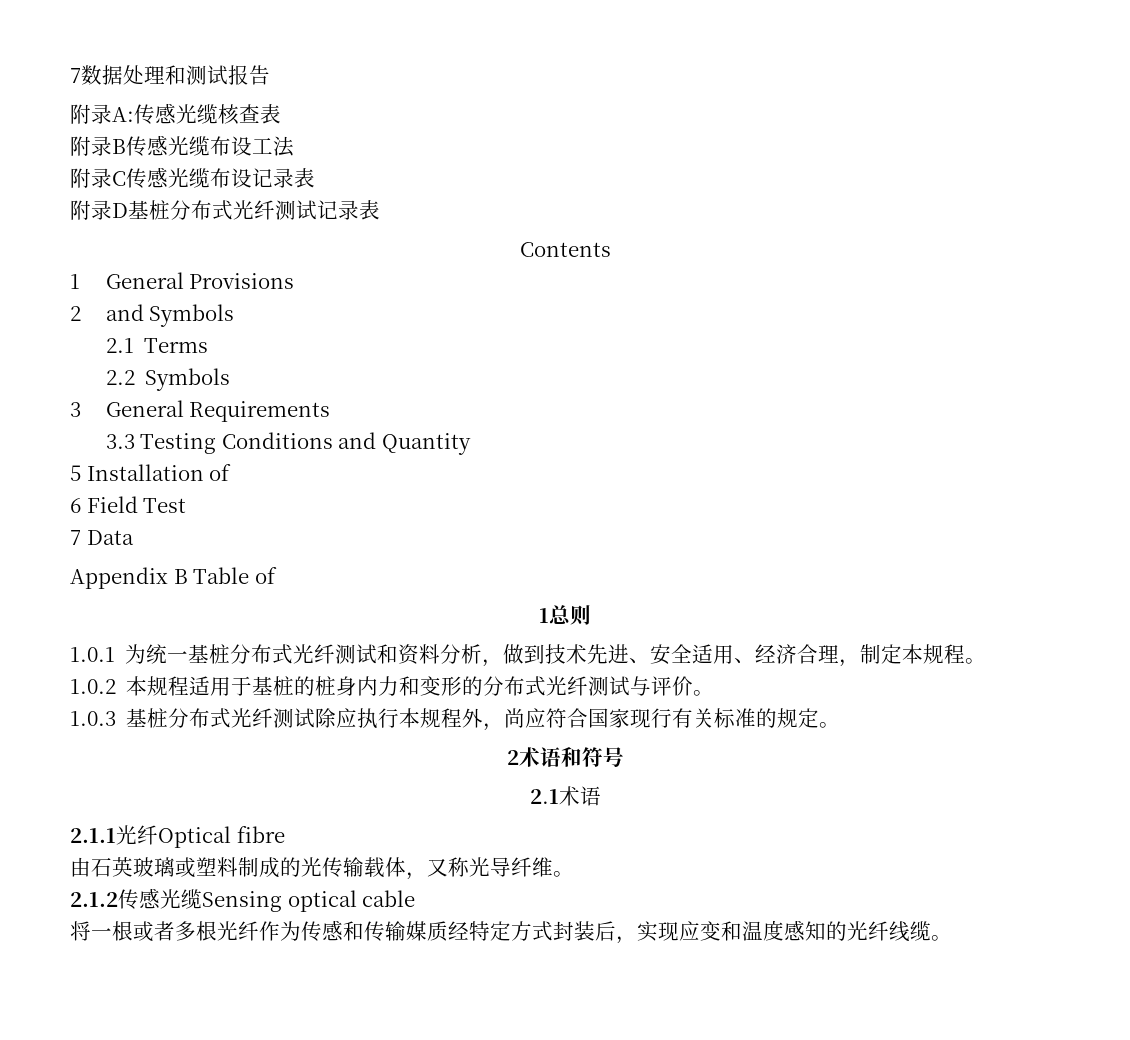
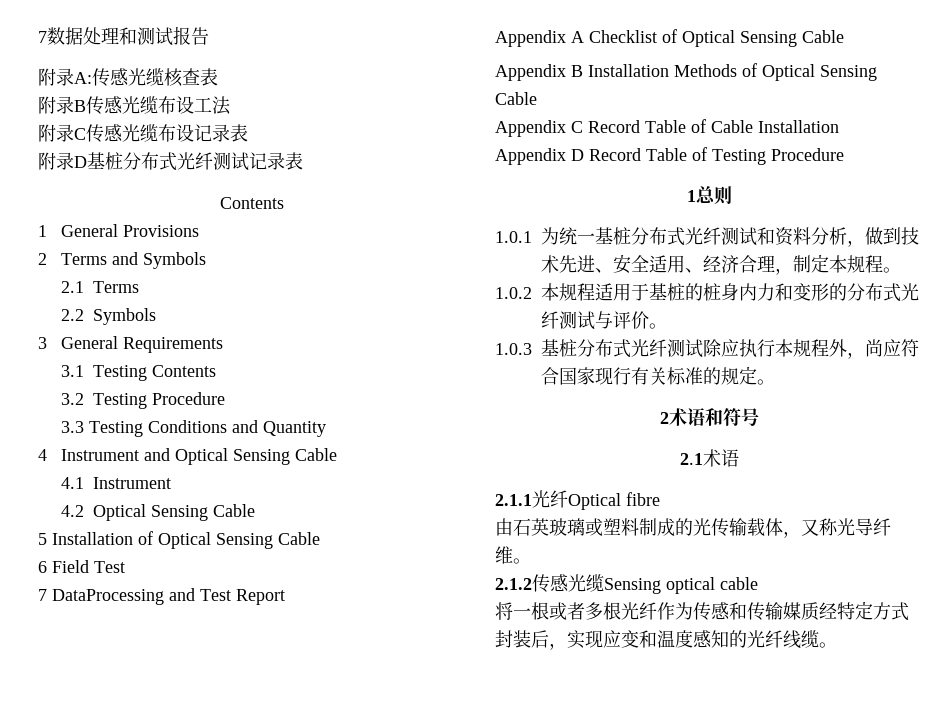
- 2 and Symbols
+ 2 Terms and Symbols
+ 3.1 Testing Contents
+ 3.2 Testing Procedure
+ 4 Instrument and Optical Sensing Cable
+ 4.1 Instrument
+ 4.2 Optical Sensing Cable
- 5 Installation of
+ 5 Installation of Optical Sensing Cable
- 7 Data
- Appendix B Table of
+ 7 DataProcessing and Test Report
+ Appendix A Checklist of Optical Sensing Cable
+ Appendix B Installation Methods of Optical Sensing Cable
+ Appendix C Record Table of Cable Installation
+ Appendix D Record Table of Testing Procedure

